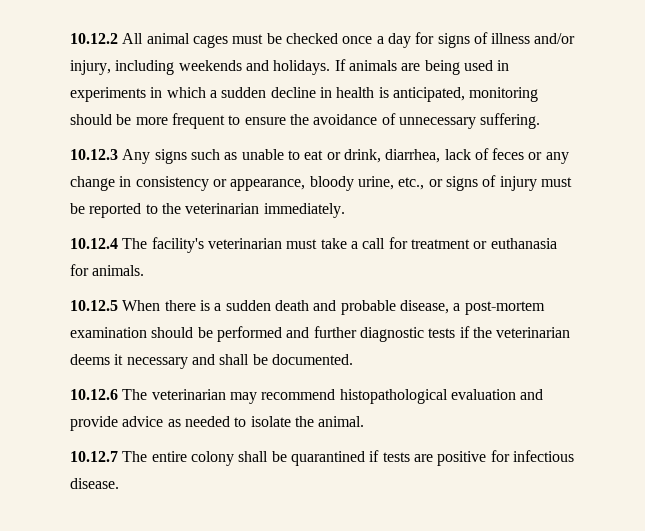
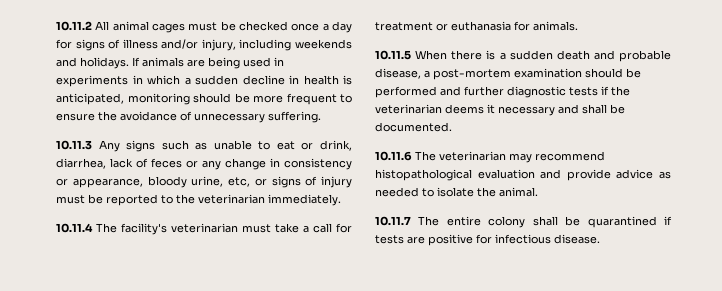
- 10.12.2 All animal cages must be checked once a day for signs of illness and/or injury, including weekends and holidays.
+ 10.11.2 All animal cages must be checked once a day for signs of illness and/or injury, including weekends and holidays.
- 10.12.3 Any signs such as unable to eat or drink, diarrhea, lack of feces or any change in consistency or appearance, bloody urine, etc., or signs of injury must be reported to the veterinarian immediately.
+ 10.11.3 Any signs such as unable to eat or drink, diarrhea, lack of feces or any change in consistency or appearance, bloody urine, etc, or signs of injury must be reported to the veterinarian immediately.
- 10.12.4 The facility's veterinarian must take a call for treatment or euthanasia for animals.
+ 10.11.4 The facility's veterinarian must take a call for treatment or euthanasia for animals.
- 10.12.5 When there is a sudden death and probable disease, a post-mortem examination should be performed and further diagnostic tests if the veterinarian deems it necessary and shall be documented.
+ 10.11.5 When there is a sudden death and probable disease, a post-mortem examination should be performed and further diagnostic tests if the veterinarian deems it necessary and shall be documented.
- 10.12.6 The veterinarian may recommend histopathological evaluation and provide advice as needed to isolate the animal.
+ 10.11.6 The veterinarian may recommend histopathological evaluation and provide advice as needed to isolate the animal.
- 10.12.7 The entire colony shall be quarantined if tests are positive for infectious disease.
+ 10.11.7 The entire colony shall be quarantined if tests are positive for infectious disease.

